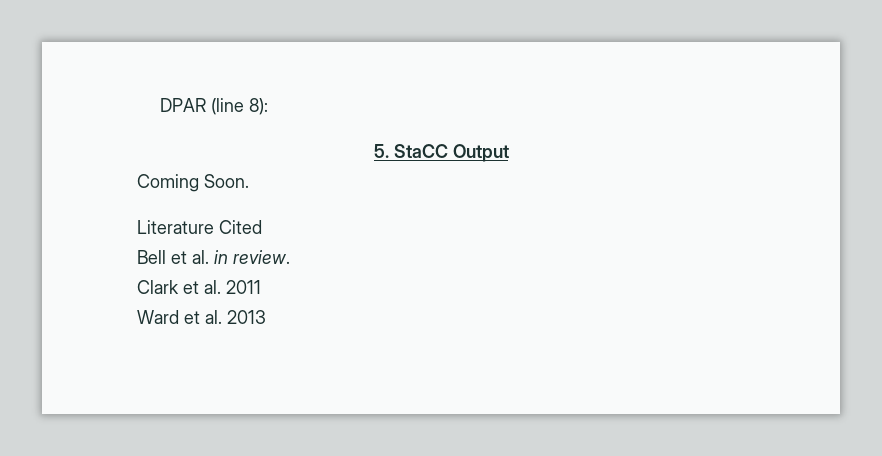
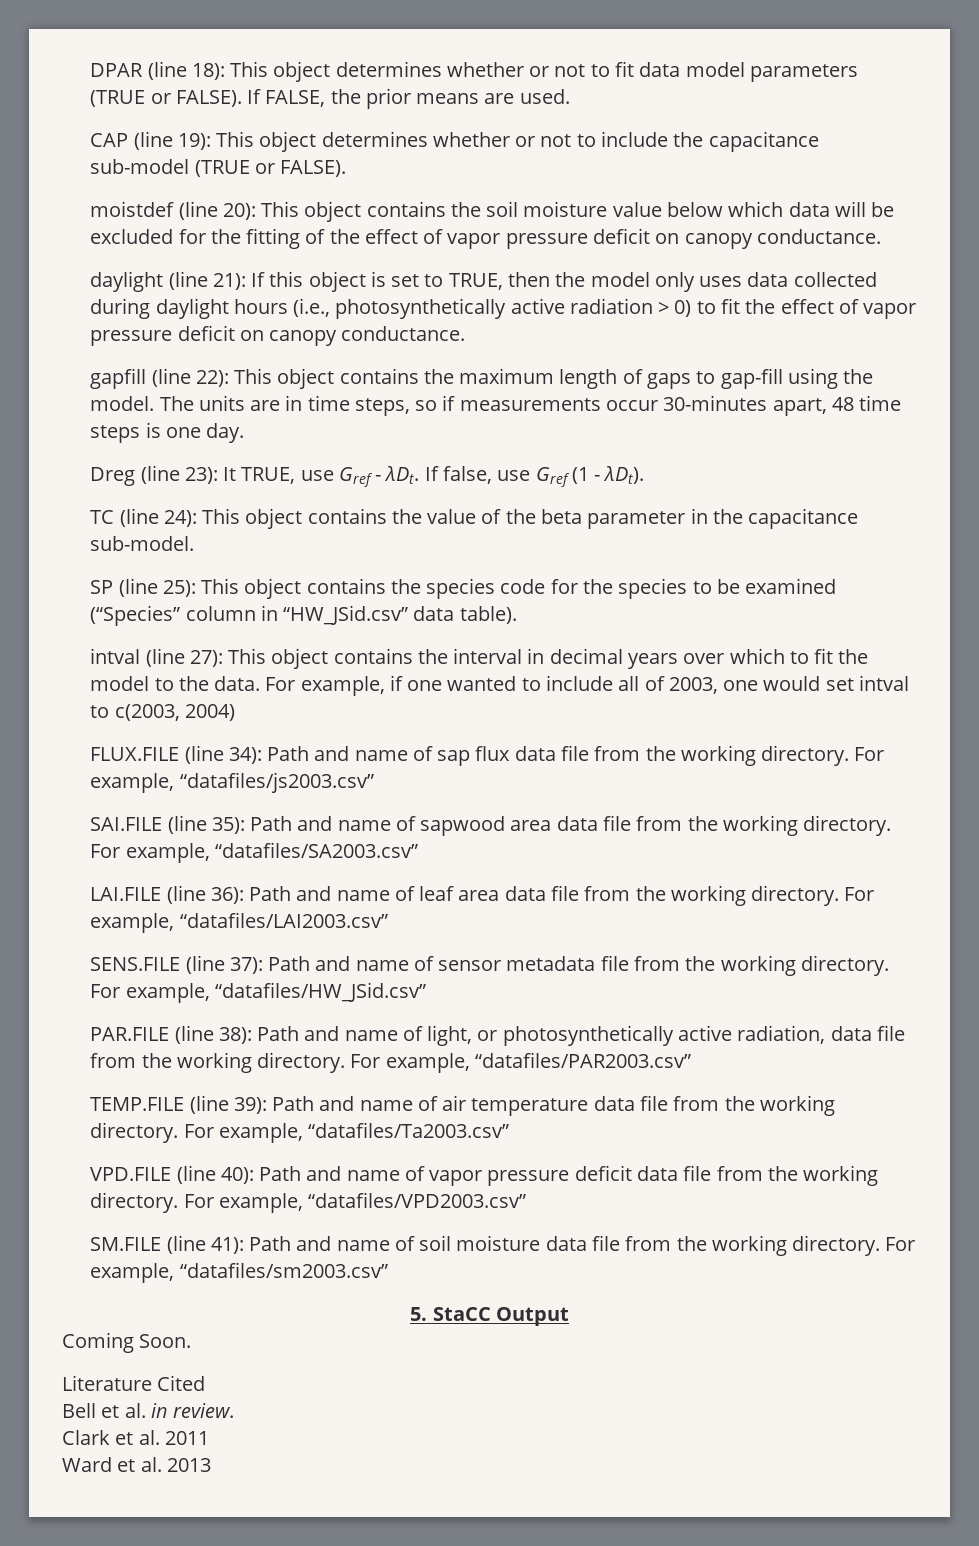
- DPAR (line 8):
+ DPAR (line 18): This object determines whether or not to fit data model parameters (TRUE or FALSE). If FALSE, the prior means are used.
+ CAP (line 19): This object determines whether or not to include the capacitance sub-model (TRUE or FALSE).
+ moistdef (line 20): This object contains the soil moisture value below which data will be excluded for the fitting of the effect of vapor pressure deficit on canopy conductance.
+ daylight (line 21): If this object is set to TRUE, then the model only uses data collected during daylight hours (i.e., photosynthetically active radiation > 0) to fit the effect of vapor pressure deficit on canopy conductance.
+ gapfill (line 22): This object contains the maximum length of gaps to gap-fill using the model. The units are in time steps, so if measurements occur 30-minutes apart, 48 time steps is one day.
+ Dreg (line 23): It TRUE, use Gref - λDt. If false, use Gref (1 - λDt).
+ TC (line 24): This object contains the value of the beta parameter in the capacitance sub-model.
+ SP (line 25): This object contains the species code for the species to be examined (“Species” column in “HW_JSid.csv” data table).
+ intval (line 27): This object contains the interval in decimal years over which to fit the model to the data. For example, if one wanted to include all of 2003, one would set intval to c(2003, 2004)
+ FLUX.FILE (line 34): Path and name of sap flux data file from the working directory. For example, “datafiles/js2003.csv”
+ SAI.FILE (line 35): Path and name of sapwood area data file from the working directory. For example, “datafiles/SA2003.csv”
+ LAI.FILE (line 36): Path and name of leaf area data file from the working directory. For example, “datafiles/LAI2003.csv”
+ SENS.FILE (line 37): Path and name of sensor metadata file from the working directory. For example, “datafiles/HW_JSid.csv”
+ PAR.FILE (line 38): Path and name of light, or photosynthetically active radiation, data file from the working directory. For example, “datafiles/PAR2003.csv”
+ TEMP.FILE (line 39): Path and name of air temperature data file from the working directory. For example, “datafiles/Ta2003.csv”
+ VPD.FILE (line 40): Path and name of vapor pressure deficit data file from the working directory. For example, “datafiles/VPD2003.csv”
+ SM.FILE (line 41): Path and name of soil moisture data file from the working directory. For example, “datafiles/sm2003.csv”

